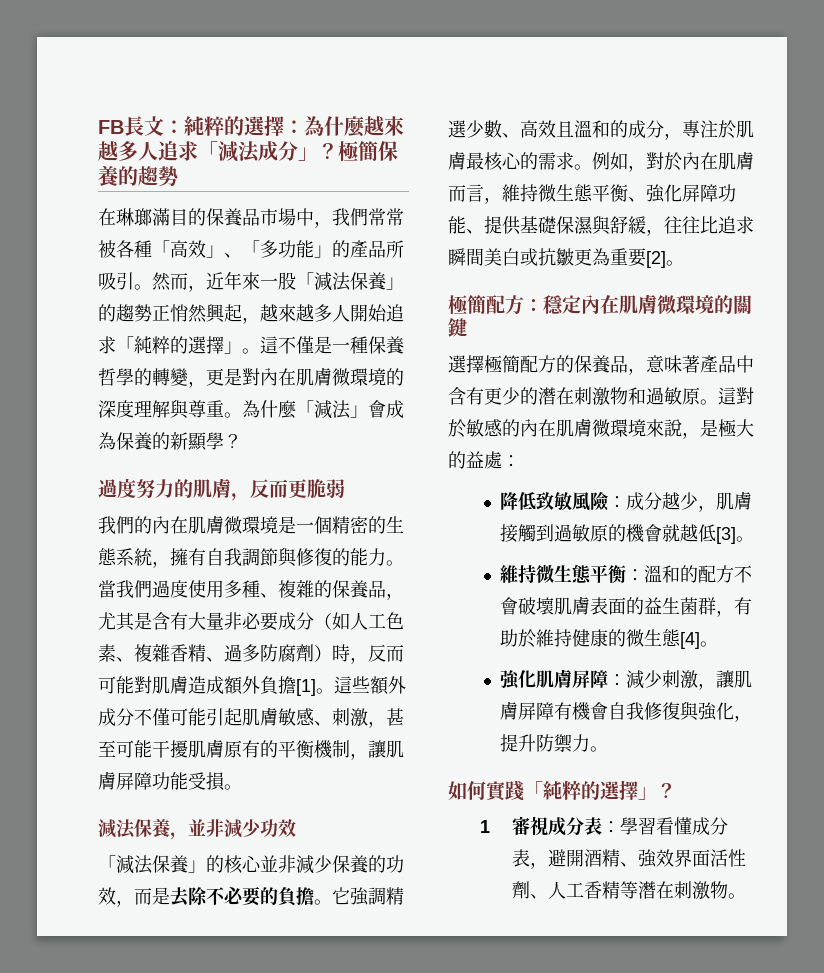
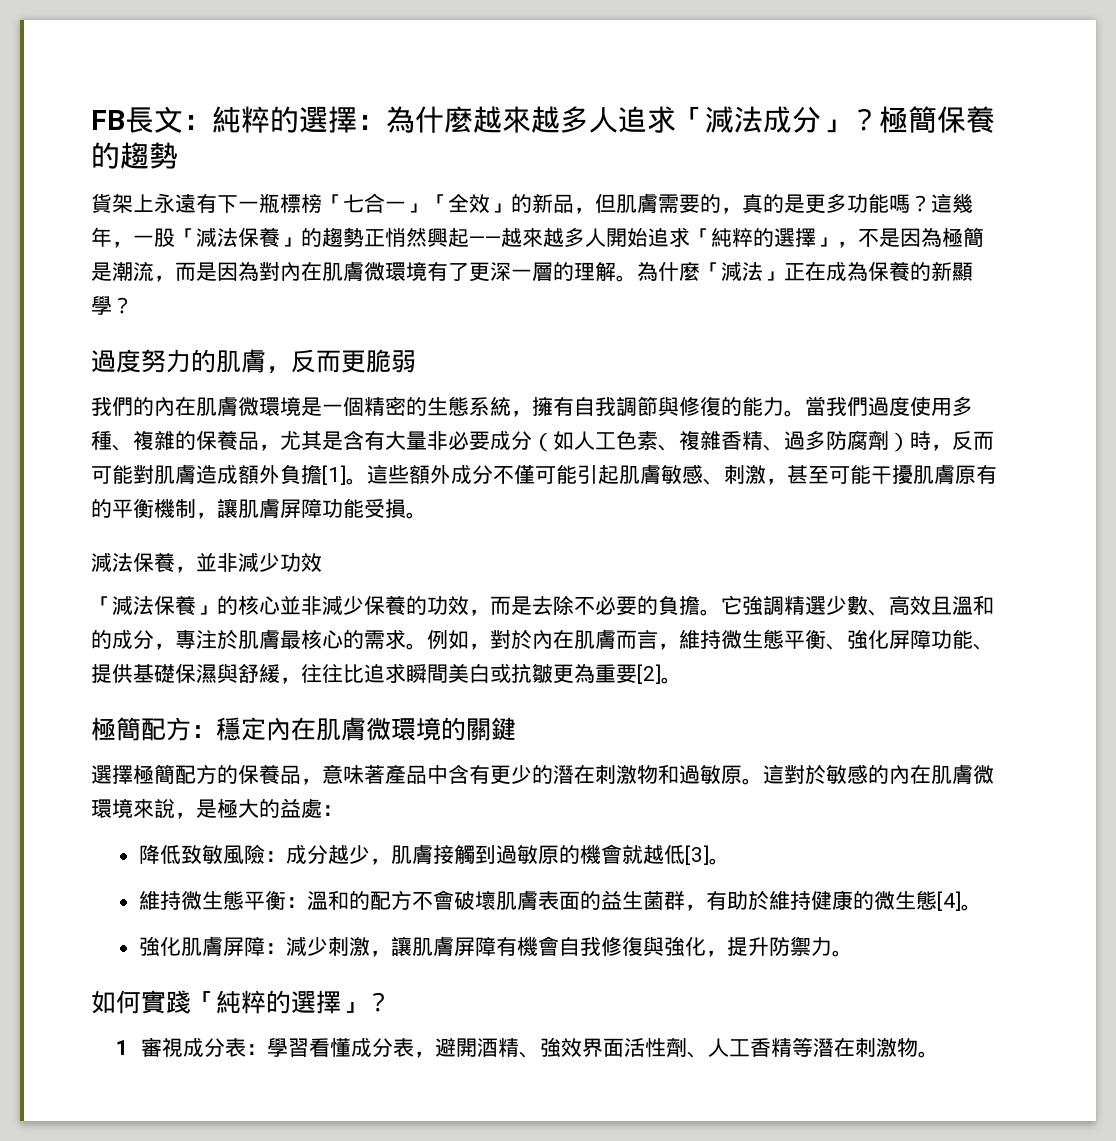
- 在琳瑯滿目的保養品市場中，我們常常被各種「高效」、「多功能」的產品所吸引。然而，近年來一股「減法保養」的趨勢正悄然興起，越來越多人開始追求「純粹的選擇」。這不僅是一種保養哲學的轉變，更是對內在肌膚微環境的深度理解與尊重。
+ 貨架上永遠有下一瓶標榜「七合一」「全效」的新品，但肌膚需要的，真的是更多功能嗎？這幾年，一股「減法保養」的趨勢正悄然興起——越來越多人開始追求「純粹的選擇」，不是因為極簡是潮流，而是因為對內在肌膚微環境有了更深一層的理解。
- 為什麼「減法」會成為保養的新顯學？
+ 為什麼「減法」正在成為保養的新顯學？

